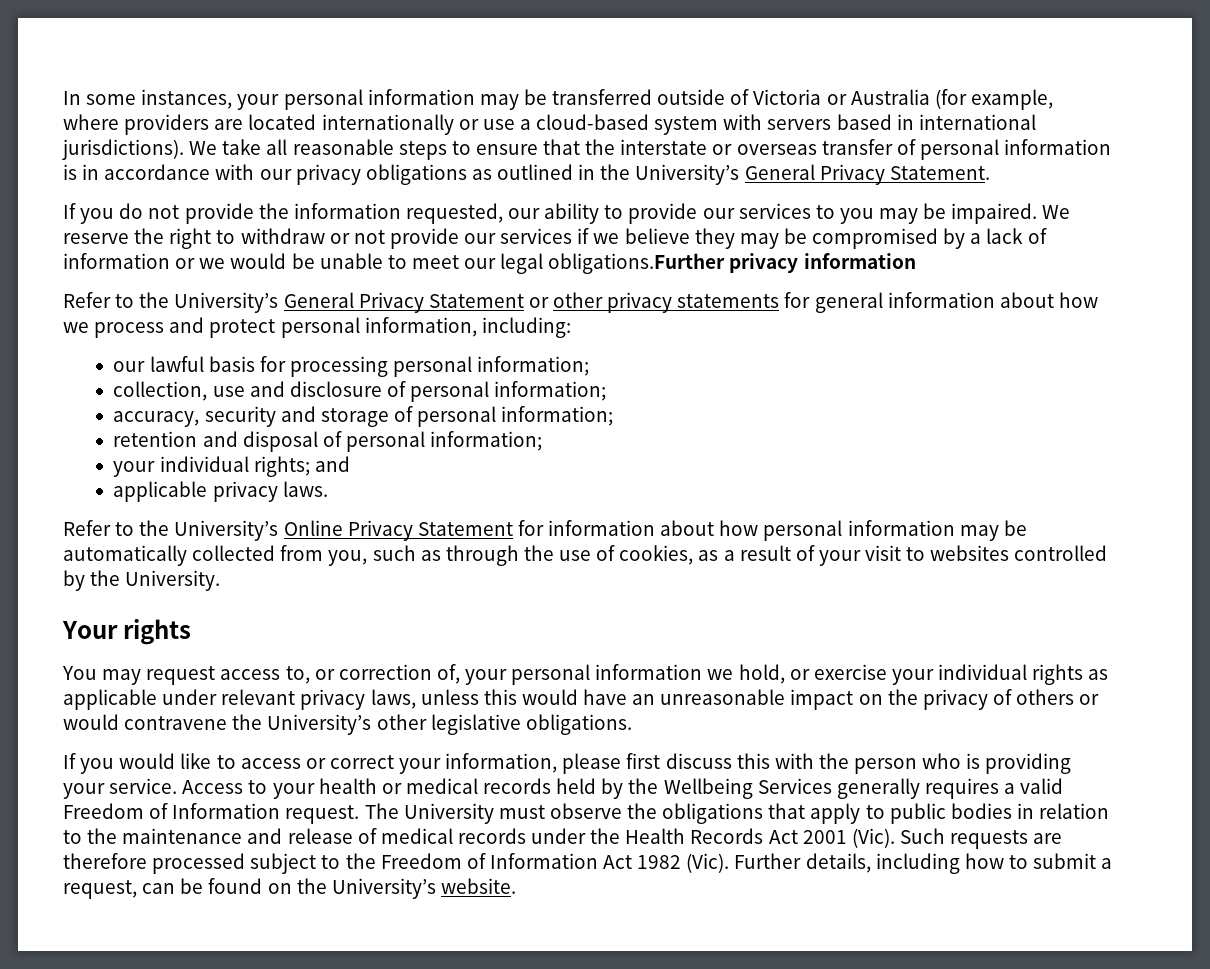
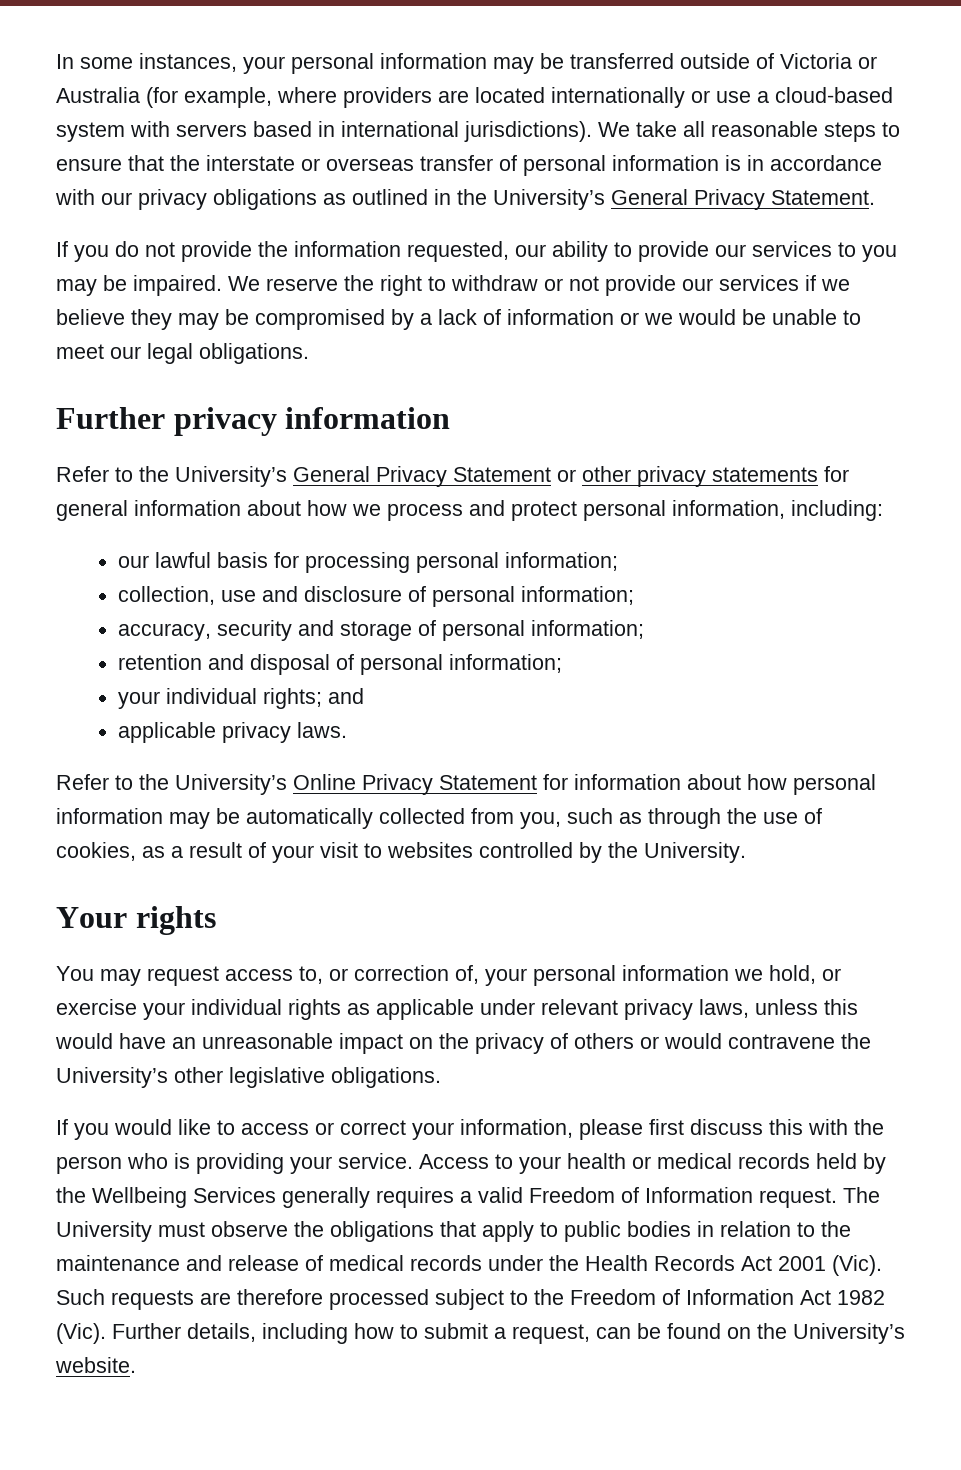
- We reserve the right to withdraw or not provide our services if we believe they may be compromised by a lack of information or we would be unable to meet our legal obligations.Further privacy information
+ We reserve the right to withdraw or not provide our services if we believe they may be compromised by a lack of information or we would be unable to meet our legal obligations.
+ Further privacy information

